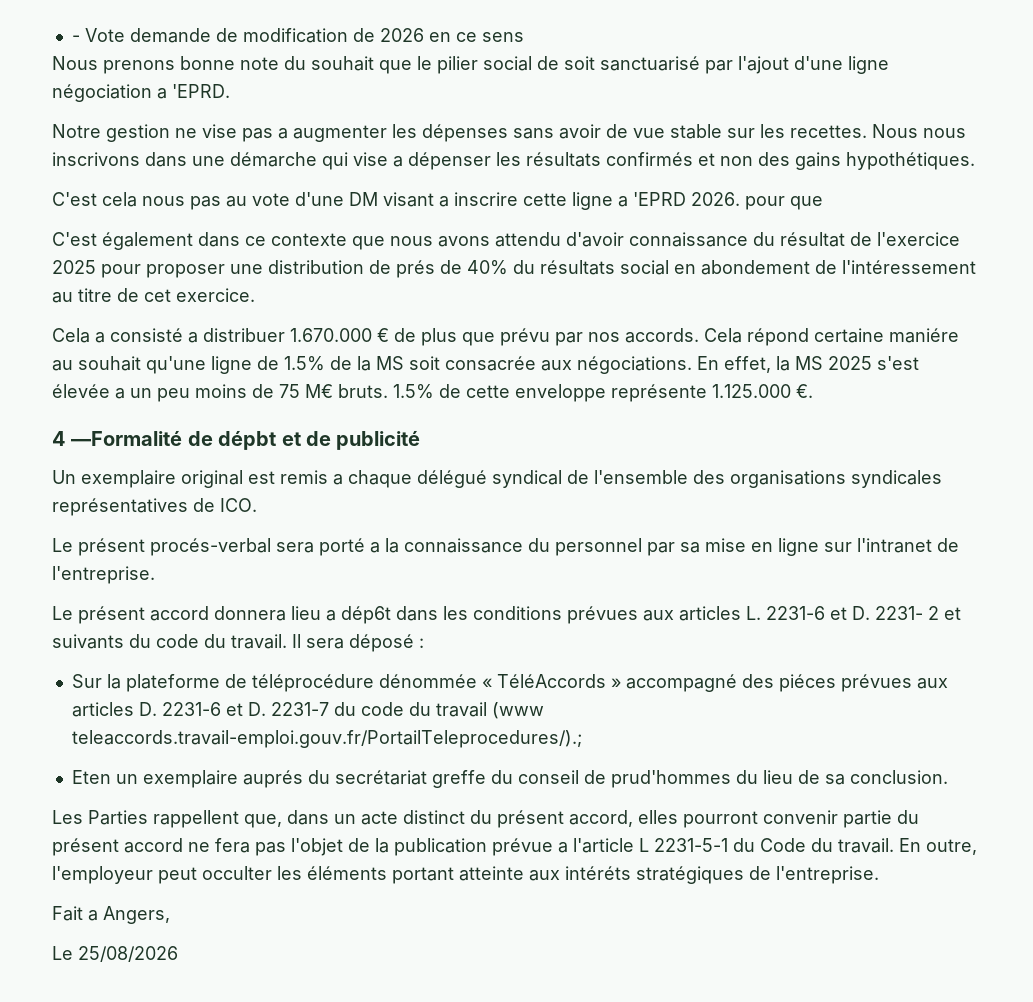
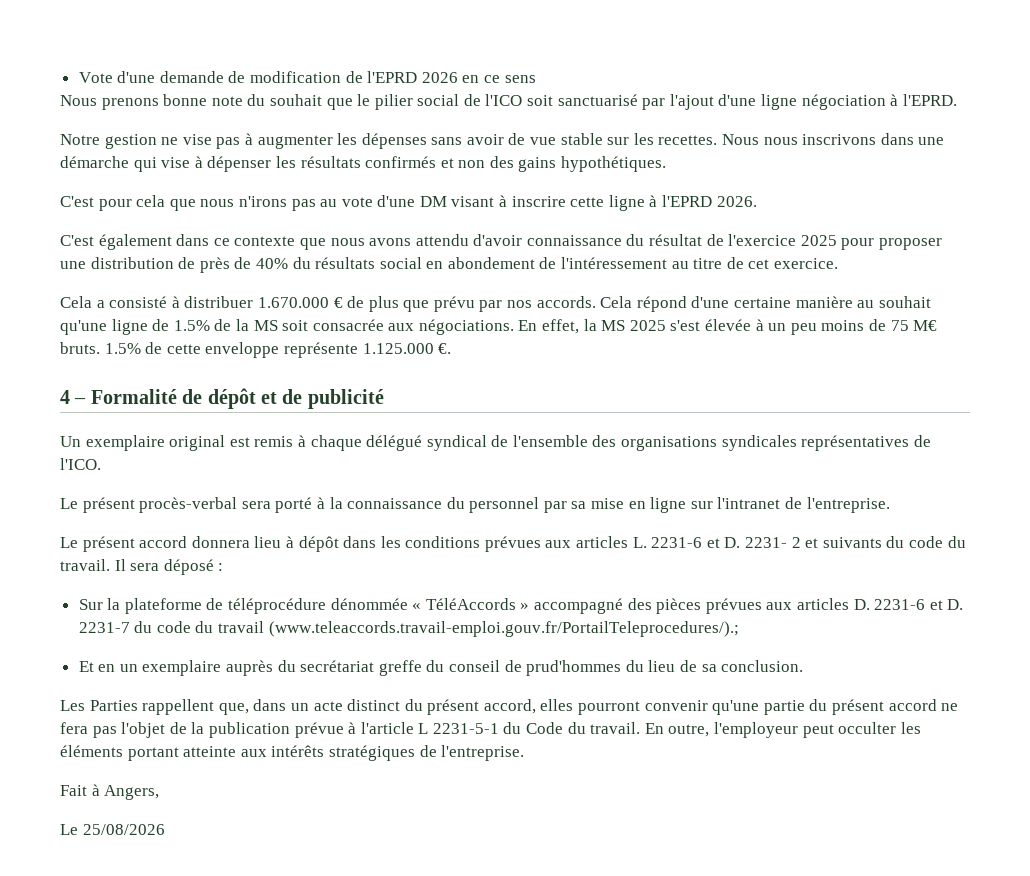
- - Vote demande de modification de 2026 en ce sens
+ Vote d'une demande de modification de l'EPRD 2026 en ce sens
- Nous prenons bonne note du souhait que le pilier social de soit sanctuarisé par l'ajout d'une ligne négociation a 'EPRD.
+ Nous prenons bonne note du souhait que le pilier social de l'ICO soit sanctuarisé par l'ajout d'une ligne négociation à l'EPRD.
- Notre gestion ne vise pas a augmenter les dépenses sans avoir de vue stable sur les recettes.
+ Notre gestion ne vise pas à augmenter les dépenses sans avoir de vue stable sur les recettes.
- Nous nous inscrivons dans une démarche qui vise a dépenser les résultats confirmés et non des gains hypothétiques.
+ Nous nous inscrivons dans une démarche qui vise à dépenser les résultats confirmés et non des gains hypothétiques.
- C'est cela nous pas au vote d'une DM visant a inscrire cette ligne a 'EPRD 2026. pour que
+ C'est pour cela que nous n'irons pas au vote d'une DM visant à inscrire cette ligne à l'EPRD 2026.
- C'est également dans ce contexte que nous avons attendu d'avoir connaissance du résultat de l'exercice 2025 pour proposer une distribution de prés de 40% du résultats social en abondement de l'intéressement au titre de cet exercice.
+ C'est également dans ce contexte que nous avons attendu d'avoir connaissance du résultat de l'exercice 2025 pour proposer une distribution de près de 40% du résultats social en abondement de l'intéressement au titre de cet exercice.
- Cela a consisté a distribuer 1.670.000 € de plus que prévu par nos accords.
+ Cela a consisté à distribuer 1.670.000 € de plus que prévu par nos accords.
- Cela répond certaine maniére au souhait qu'une ligne de 1.5% de la MS soit consacrée aux négociations.
+ Cela répond d'une certaine manière au souhait qu'une ligne de 1.5% de la MS soit consacrée aux négociations.
- En effet, la MS 2025 s'est élevée a un peu moins de 75 M€ bruts.
+ En effet, la MS 2025 s'est élevée à un peu moins de 75 M€ bruts.
- 4 —Formalité de dépbt et de publicité
+ 4 – Formalité de dépôt et de publicité
- Un exemplaire original est remis a chaque délégué syndical de l'ensemble des organisations syndicales représentatives de ICO.
- Le présent procés-verbal sera porté a la connaissance du personnel par sa mise en ligne sur l'intranet de l'entreprise.
+ Un exemplaire original est remis à chaque délégué syndical de l'ensemble des organisations syndicales représentatives de l'ICO.
+ Le présent procès-verbal sera porté à la connaissance du personnel par sa mise en ligne sur l'intranet de l'entreprise.
- Le présent accord donnera lieu a dép6t dans les conditions prévues aux articles L. 2231-6 et D. 2231- 2 et suivants du code du travail.
+ Le présent accord donnera lieu à dépôt dans les conditions prévues aux articles L. 2231-6 et D. 2231- 2 et suivants du code du travail.
- Sur la plateforme de téléprocédure dénommée « TéléAccords » accompagné des piéces prévues aux articles D. 2231-6 et D. 2231-7 du code du travail (www teleaccords.travail-emploi.gouv.fr/PortailTeleprocedures/).;
- Eten un exemplaire auprés du secrétariat greffe du conseil de prud'hommes du lieu de sa conclusion.
+ Sur la plateforme de téléprocédure dénommée « TéléAccords » accompagné des pièces prévues aux articles D. 2231-6 et D. 2231-7 du code du travail (www.teleaccords.travail-emploi.gouv.fr/PortailTeleprocedures/).;
+ Et en un exemplaire auprès du secrétariat greffe du conseil de prud'hommes du lieu de sa conclusion.
- Les Parties rappellent que, dans un acte distinct du présent accord, elles pourront convenir partie du présent accord ne fera pas l'objet de la publication prévue a l'article L 2231-5-1 du Code du travail.
+ Les Parties rappellent que, dans un acte distinct du présent accord, elles pourront convenir qu'une partie du présent accord ne fera pas l'objet de la publication prévue à l'article L 2231-5-1 du Code du travail.
- En outre, l'employeur peut occulter les éléments portant atteinte aux intéréts stratégiques de l'entreprise.
+ En outre, l'employeur peut occulter les éléments portant atteinte aux intérêts stratégiques de l'entreprise.
- Fait a Angers,
+ Fait à Angers,

